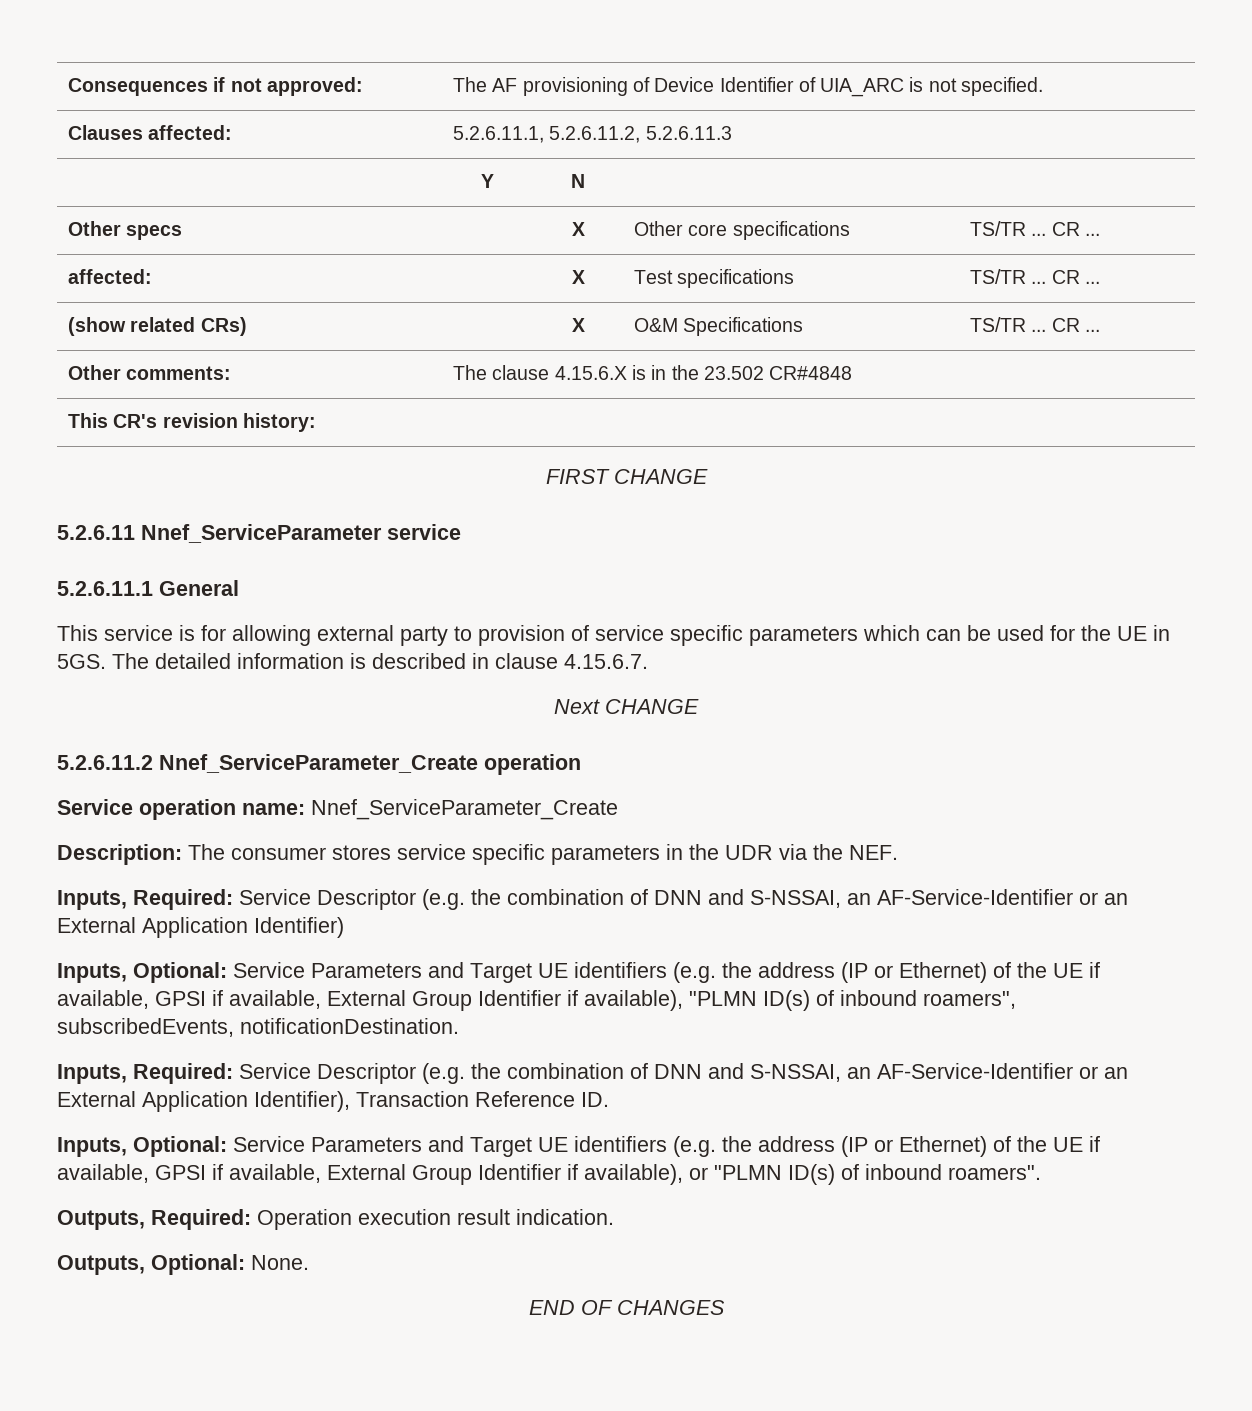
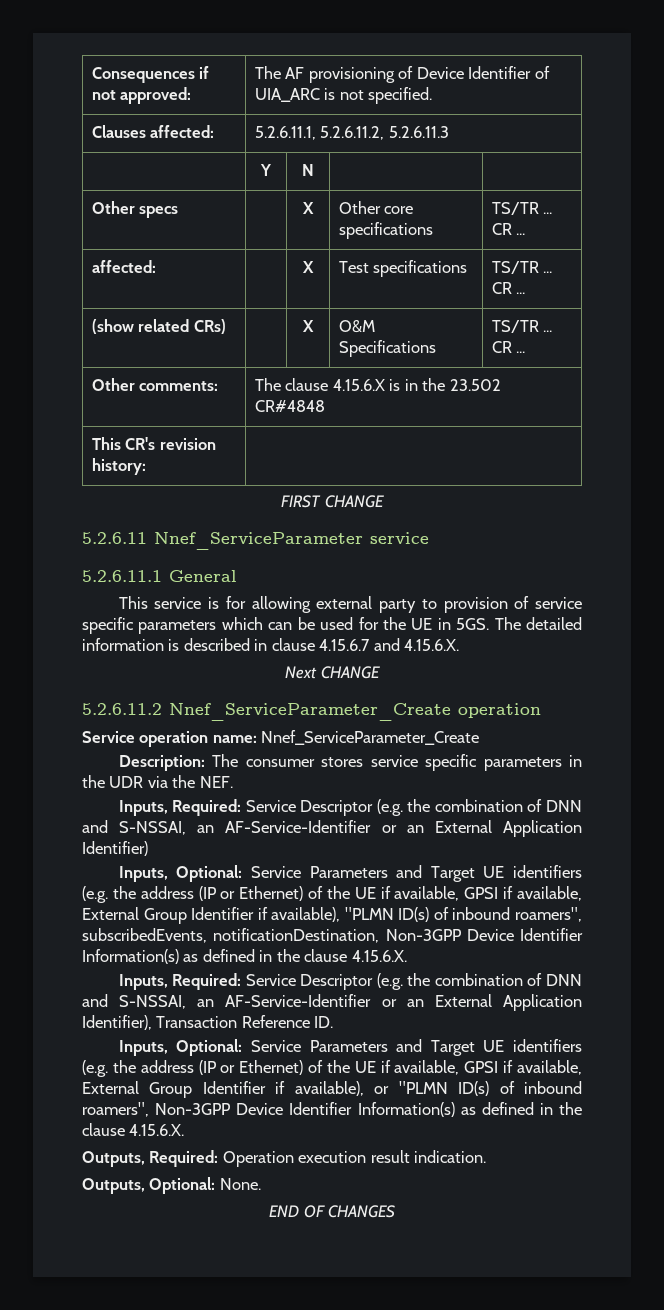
- The detailed information is described in clause 4.15.6.7.
+ The detailed information is described in clause 4.15.6.7 and 4.15.6.X.
- Inputs, Optional: Service Parameters and Target UE identifiers (e.g. the address (IP or Ethernet) of the UE if available, GPSI if available, External Group Identifier if available), "PLMN ID(s) of inbound roamers", subscribedEvents, notificationDestination.
+ Inputs, Optional: Service Parameters and Target UE identifiers (e.g. the address (IP or Ethernet) of the UE if available, GPSI if available, External Group Identifier if available), "PLMN ID(s) of inbound roamers", subscribedEvents, notificationDestination, Non-3GPP Device Identifier Information(s) as defined in the clause 4.15.6.X.
- Inputs, Optional: Service Parameters and Target UE identifiers (e.g. the address (IP or Ethernet) of the UE if available, GPSI if available, External Group Identifier if available), or "PLMN ID(s) of inbound roamers".
+ Inputs, Optional: Service Parameters and Target UE identifiers (e.g. the address (IP or Ethernet) of the UE if available, GPSI if available, External Group Identifier if available), or "PLMN ID(s) of inbound roamers", Non-3GPP Device Identifier Information(s) as defined in the clause 4.15.6.X.

